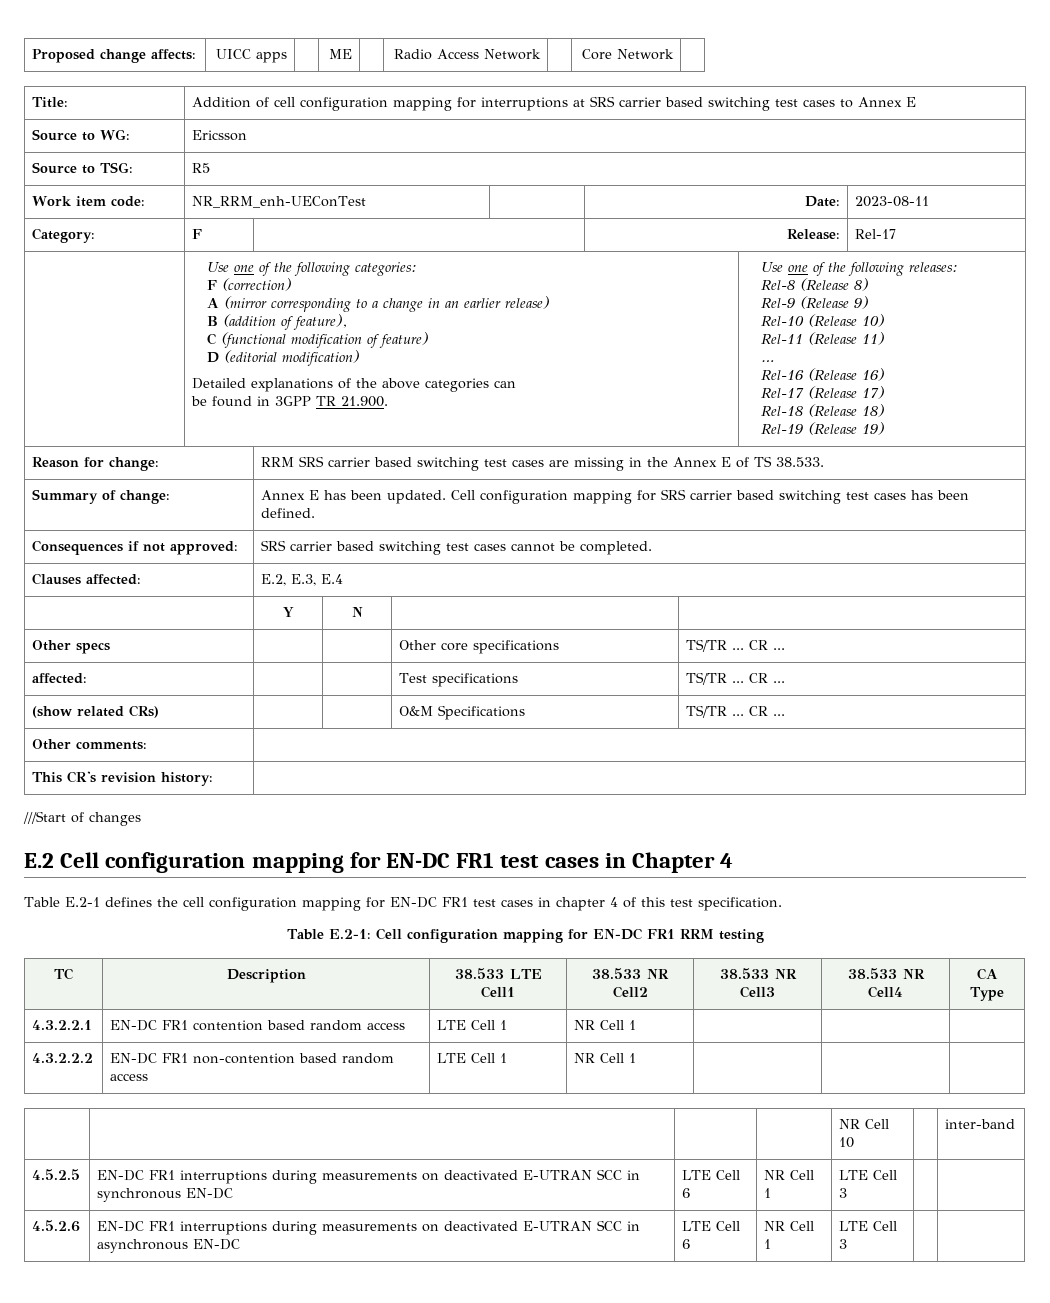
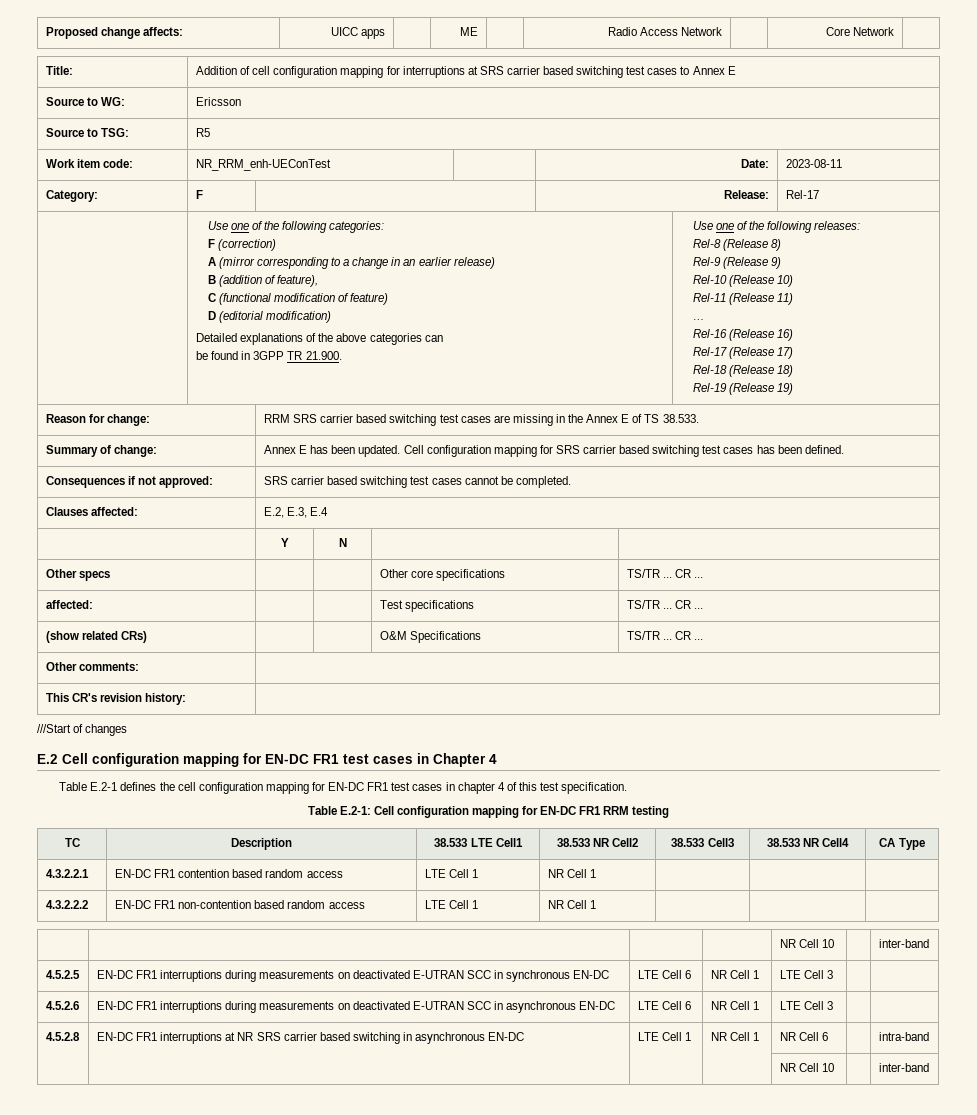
- TC | Description | 38.533 LTE Cell1 | 38.533 NR Cell2 | 38.533 NR Cell3 | 38.533 NR Cell4 | CA Type
+ TC | Description | 38.533 LTE Cell1 | 38.533 NR Cell2 | 38.533 Cell3 | 38.533 NR Cell4 | CA Type
+ 4.5.2.8 | EN-DC FR1 interruptions at NR SRS carrier based switching in asynchronous EN-DC | LTE Cell 1 | NR Cell 1 | NR Cell 6 | | intra-band
+ | | | | NR Cell 10 | | inter-band

